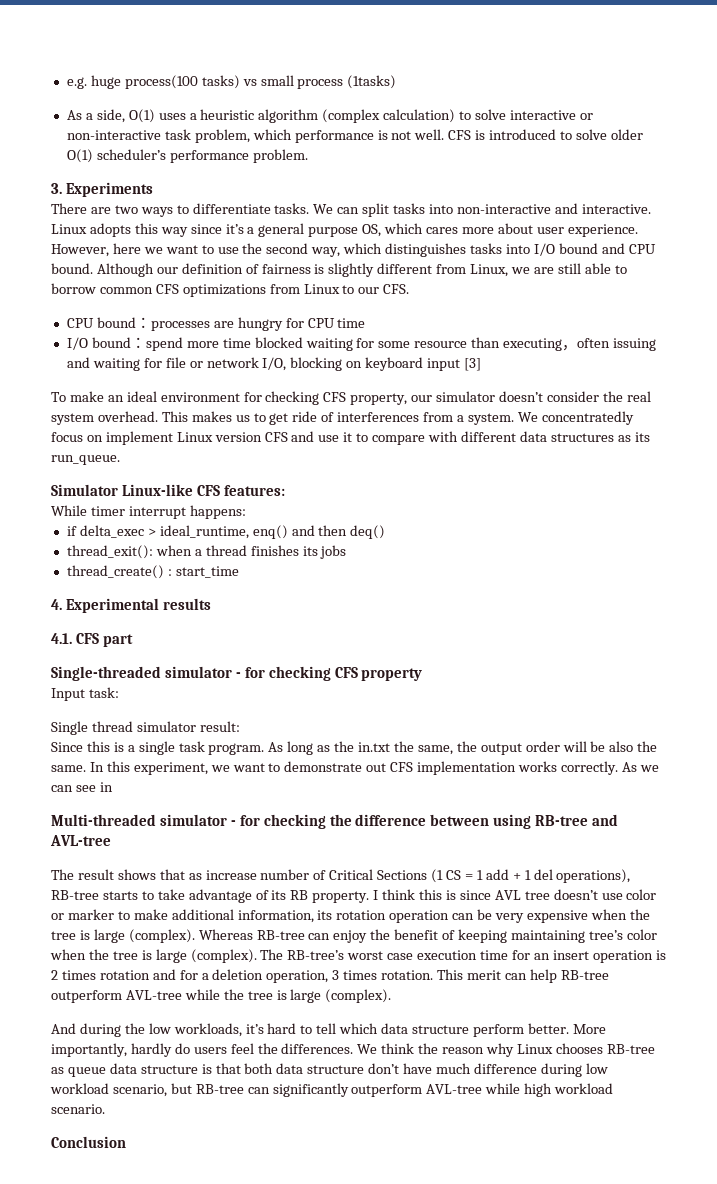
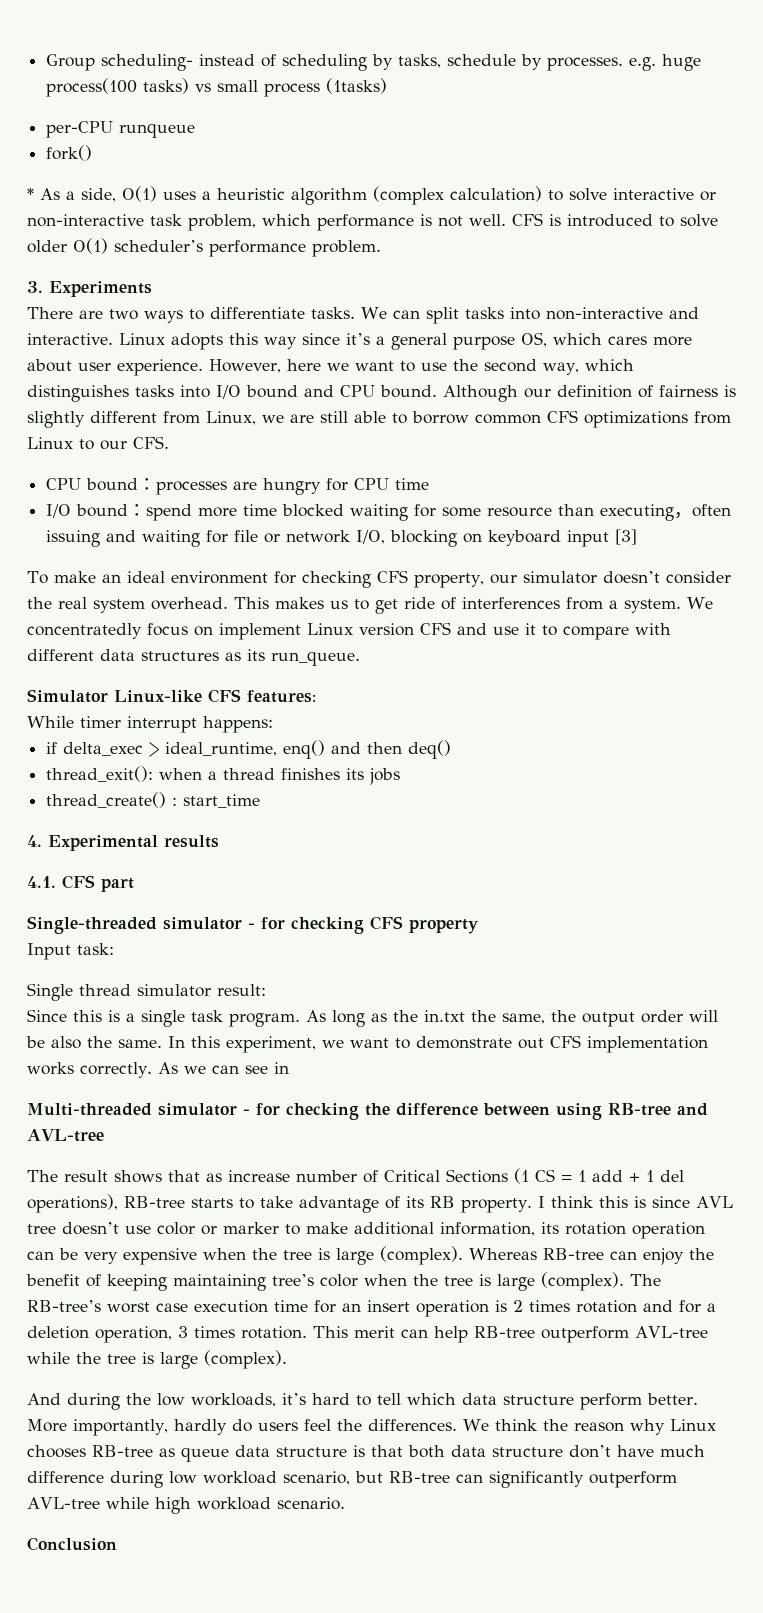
- e.g. huge process(100 tasks) vs small process (1tasks)
+ Group scheduling- instead of scheduling by tasks, schedule by processes. e.g. huge process(100 tasks) vs small process (1tasks)
- As a side, O(1) uses a heuristic algorithm (complex calculation) to solve interactive or non-interactive task problem, which performance is not well.
+ per-CPU runqueue
+ fork()
+ * As a side, O(1) uses a heuristic algorithm (complex calculation) to solve interactive or non-interactive task problem, which performance is not well.

